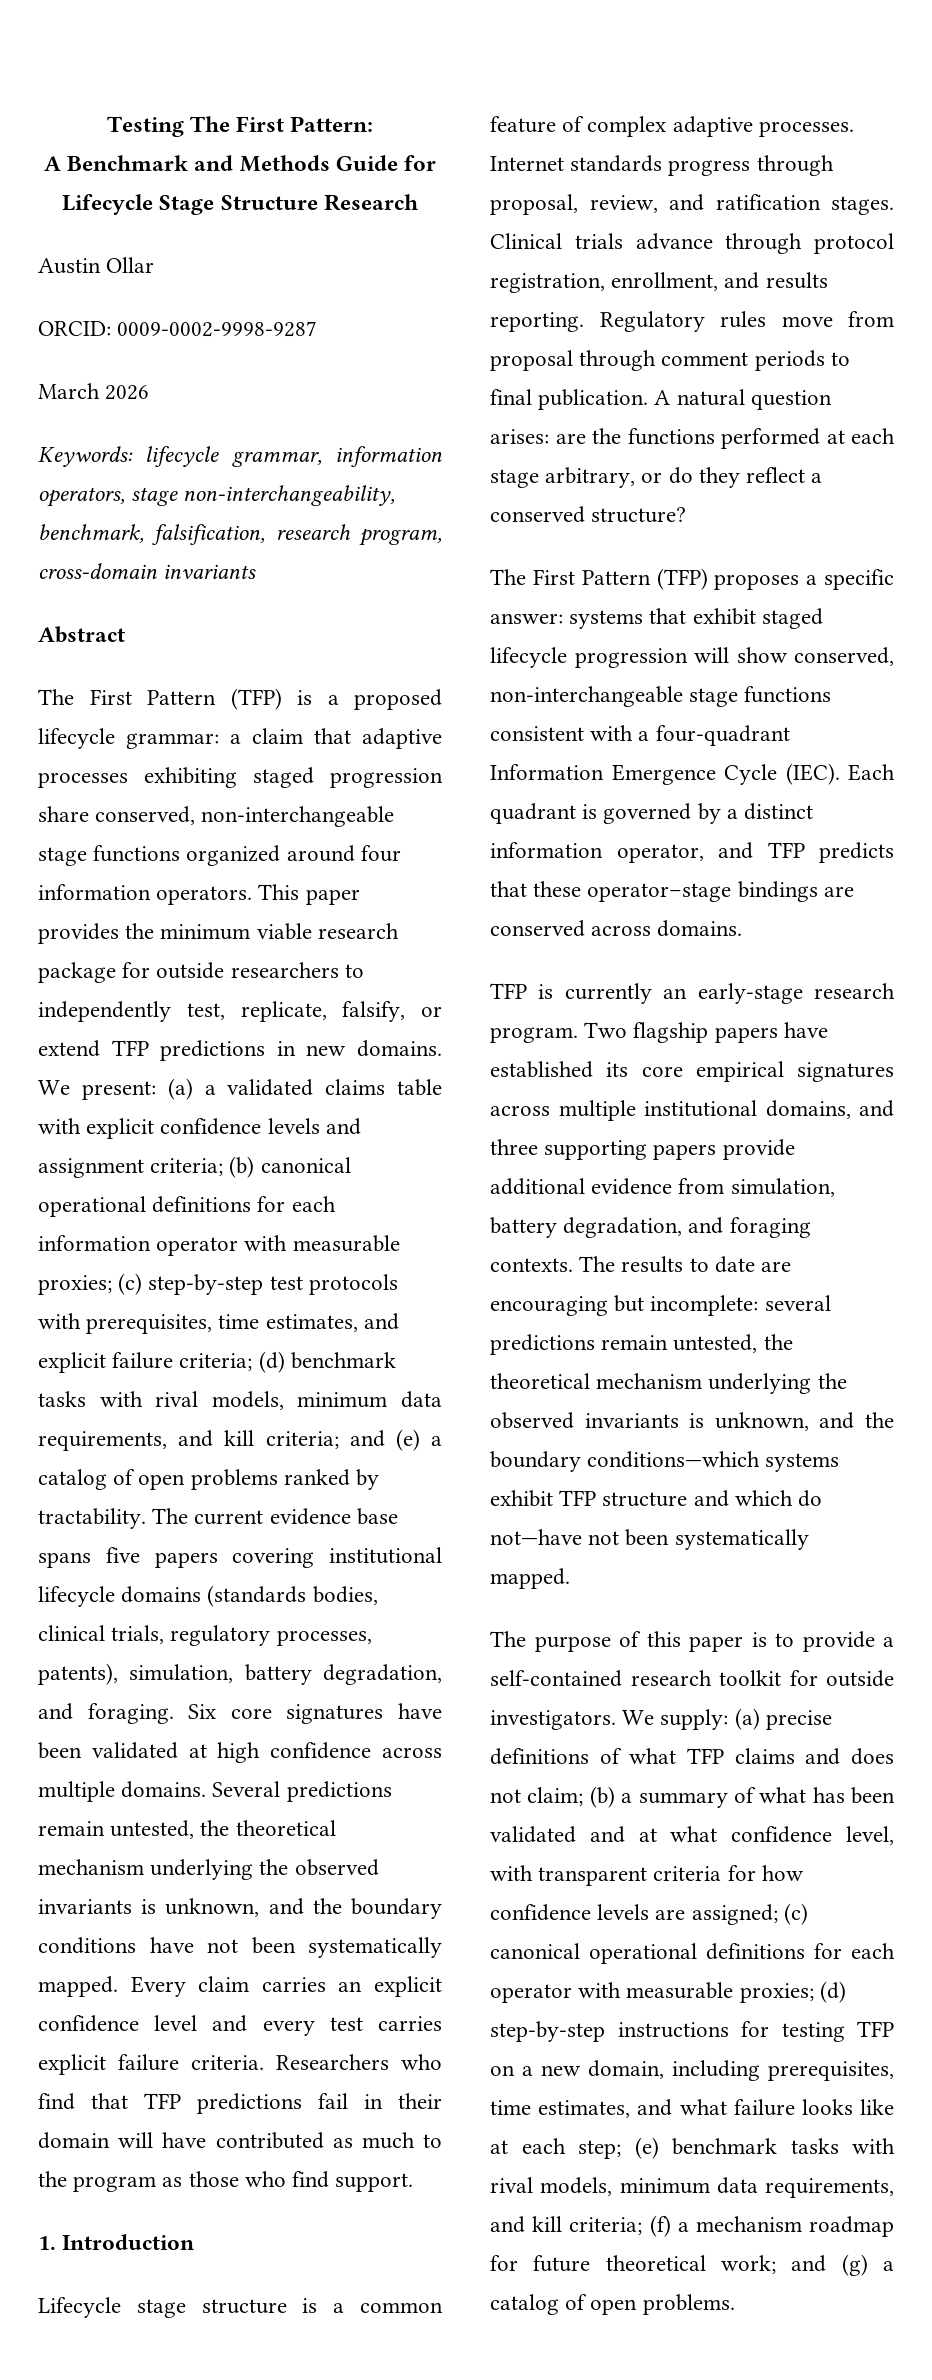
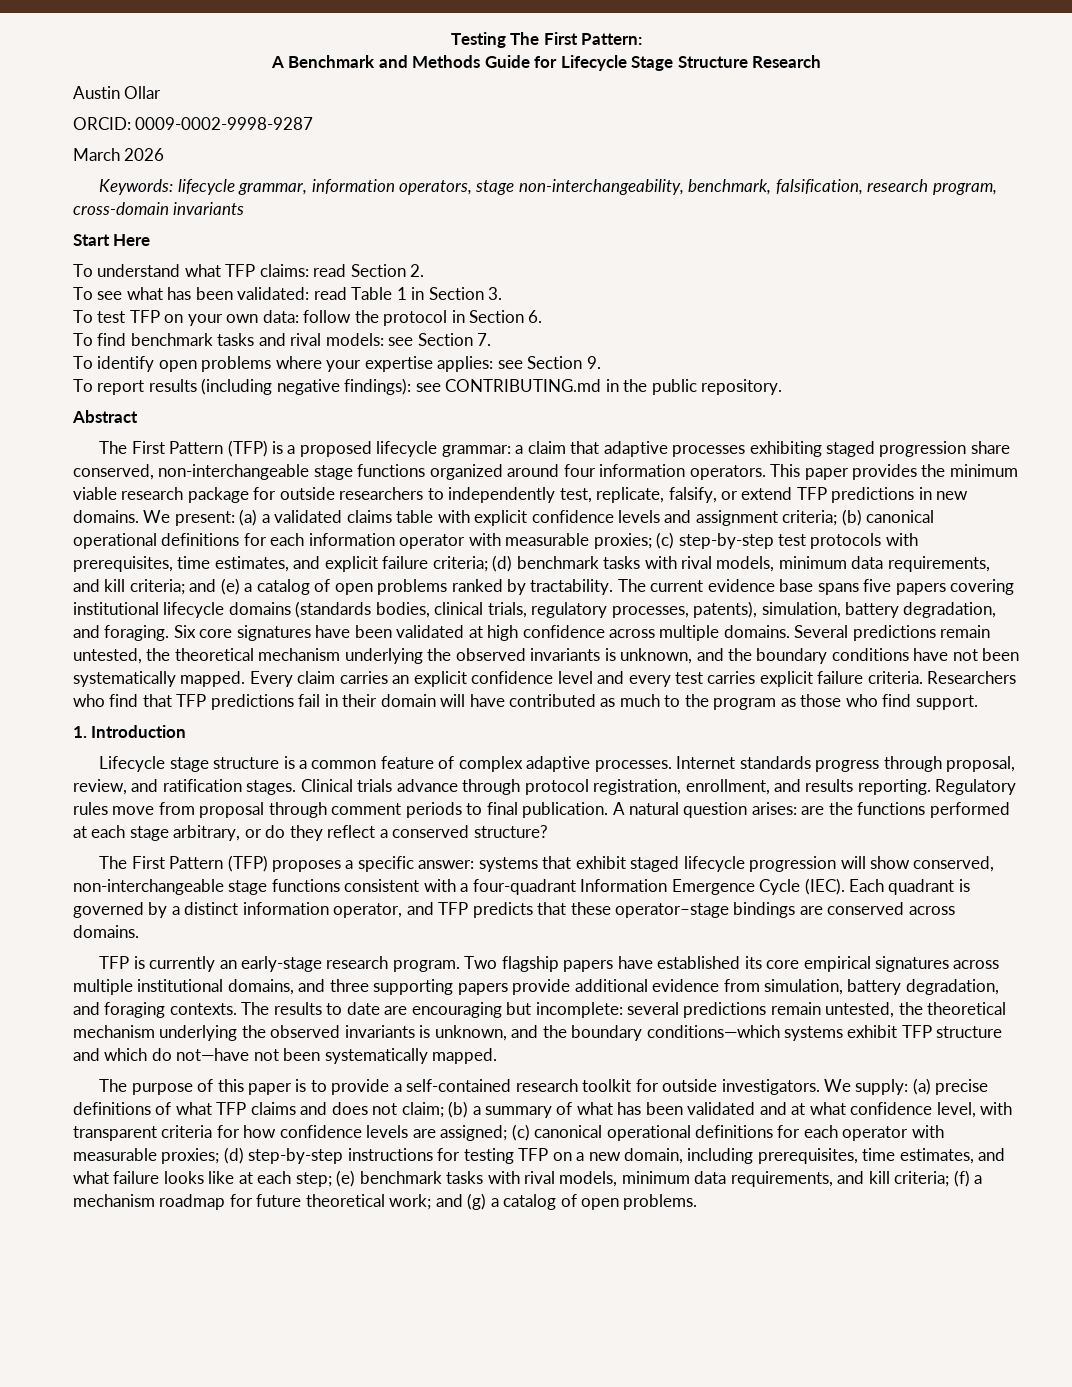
+ Start Here
+ To understand what TFP claims: read Section 2.
+ To see what has been validated: read Table 1 in Section 3.
+ To test TFP on your own data: follow the protocol in Section 6.
+ To find benchmark tasks and rival models: see Section 7.
+ To identify open problems where your expertise applies: see Section 9.
+ To report results (including negative findings): see CONTRIBUTING.md in the public repository.

